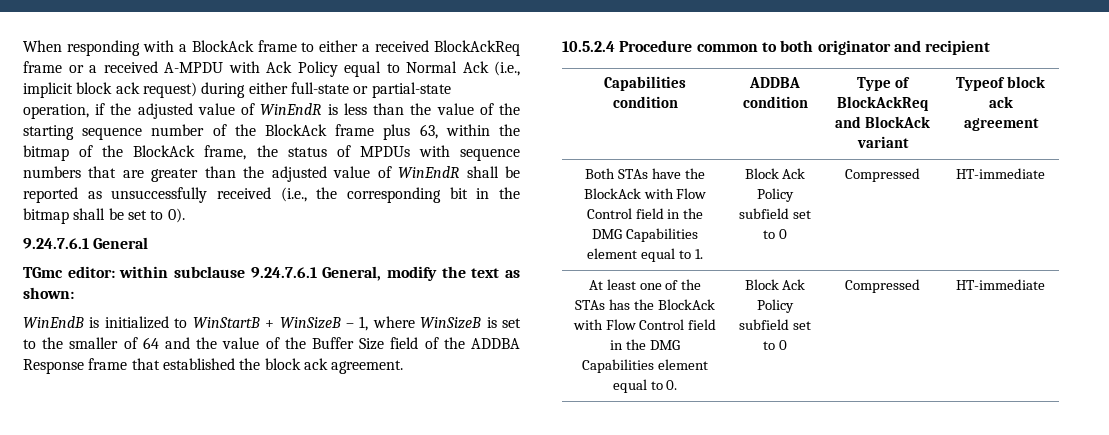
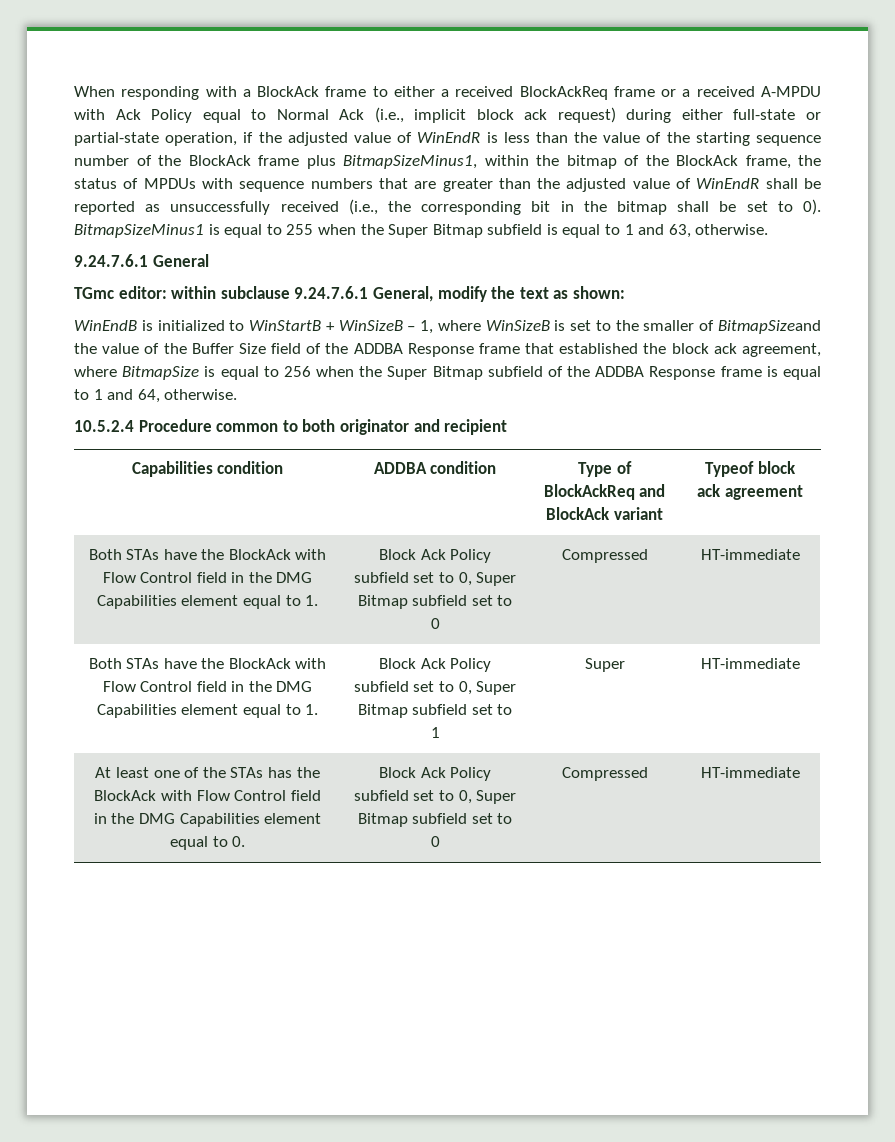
- When responding with a BlockAck frame to either a received BlockAckReq frame or a received A-MPDU with Ack Policy equal to Normal Ack (i.e., implicit block ack request) during either full-state or partial-state operation, if the adjusted value of WinEndR is less than the value of the starting sequence number of the BlockAck frame plus 63, within the bitmap of the BlockAck frame, the status of MPDUs with sequence numbers that are greater than the adjusted value of WinEndR shall be reported as unsuccessfully received (i.e., the corresponding bit in the bitmap shall be set to 0).
+ When responding with a BlockAck frame to either a received BlockAckReq frame or a received A-MPDU with Ack Policy equal to Normal Ack (i.e., implicit block ack request) during either full-state or partial-state operation, if the adjusted value of WinEndR is less than the value of the starting sequence number of the BlockAck frame plus BitmapSizeMinus1, within the bitmap of the BlockAck frame, the status of MPDUs with sequence numbers that are greater than the adjusted value of WinEndR shall be reported as unsuccessfully received (i.e., the corresponding bit in the bitmap shall be set to 0). BitmapSizeMinus1 is equal to 255 when the Super Bitmap subfield is equal to 1 and 63, otherwise.
- WinEndB is initialized to WinStartB + WinSizeB – 1, where WinSizeB is set to the smaller of 64 and the value of the Buffer Size field of the ADDBA Response frame that established the block ack agreement.
+ WinEndB is initialized to WinStartB + WinSizeB – 1, where WinSizeB is set to the smaller of BitmapSizeand the value of the Buffer Size field of the ADDBA Response frame that established the block ack agreement, where BitmapSize is equal to 256 when the Super Bitmap subfield of the ADDBA Response frame is equal to 1 and 64, otherwise.
- Both STAs have the BlockAck with Flow Control field in the DMG Capabilities element equal to 1. | Block Ack Policy subfield set to 0 | Compressed | HT-immediate
+ Both STAs have the BlockAck with Flow Control field in the DMG Capabilities element equal to 1. | Block Ack Policy subfield set to 0, Super Bitmap subfield set to 0 | Compressed | HT-immediate
+ Both STAs have the BlockAck with Flow Control field in the DMG Capabilities element equal to 1. | Block Ack Policy subfield set to 0, Super Bitmap subfield set to 1 | Super | HT-immediate
- At least one of the STAs has the BlockAck with Flow Control field in the DMG Capabilities element equal to 0. | Block Ack Policy subfield set to 0 | Compressed | HT-immediate
+ At least one of the STAs has the BlockAck with Flow Control field in the DMG Capabilities element equal to 0. | Block Ack Policy subfield set to 0, Super Bitmap subfield set to 0 | Compressed | HT-immediate

